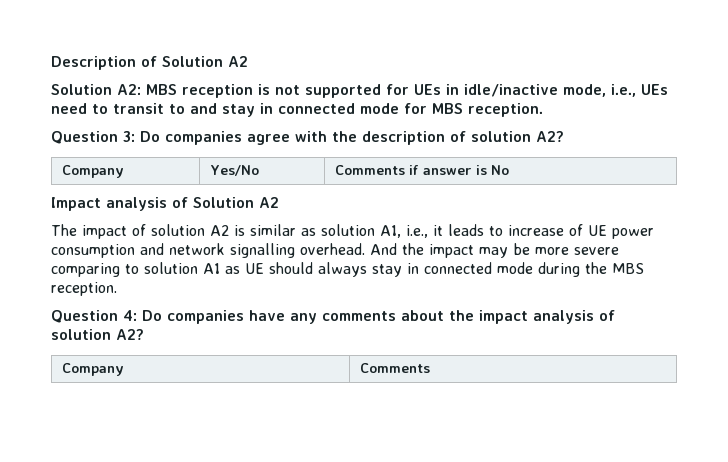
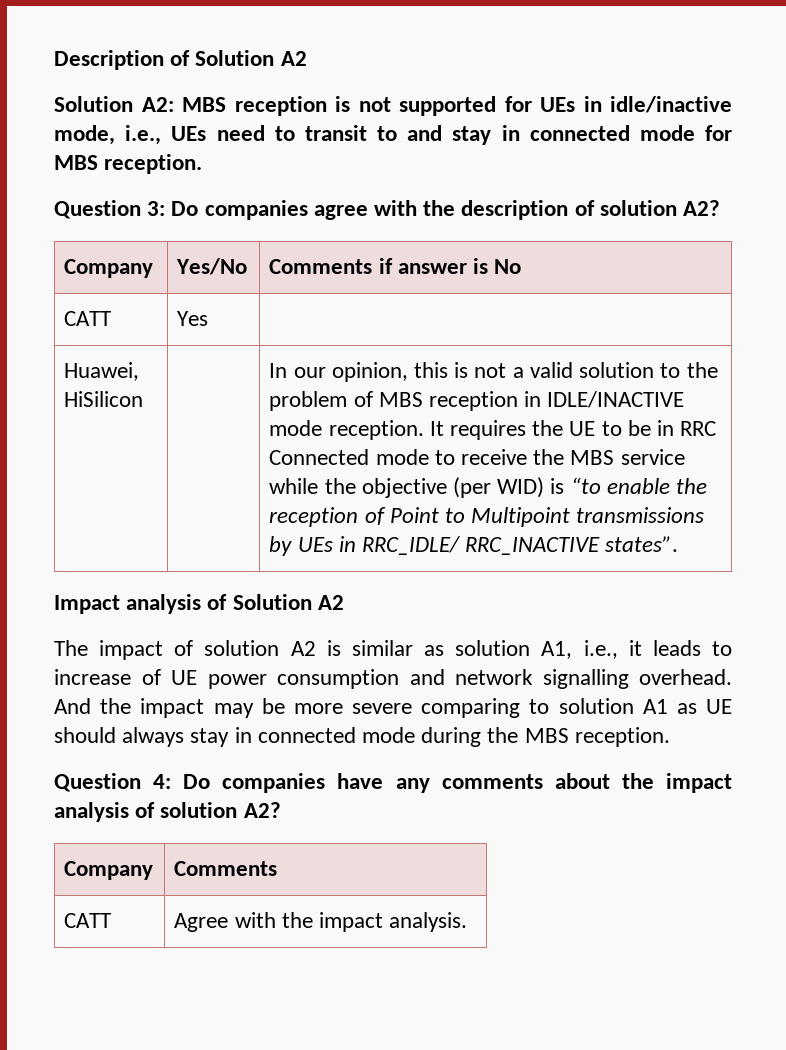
+ CATT | Yes |
+ Huawei, HiSilicon | | In our opinion, this is not a valid solution to the problem of MBS reception in IDLE/INACTIVE mode reception. It requires the UE to be in RRC Connected mode to receive the MBS service while the objective (per WID) is “to enable the reception of Point to Multipoint transmissions by UEs in RRC_IDLE/ RRC_INACTIVE states”.
+ CATT | Agree with the impact analysis.

